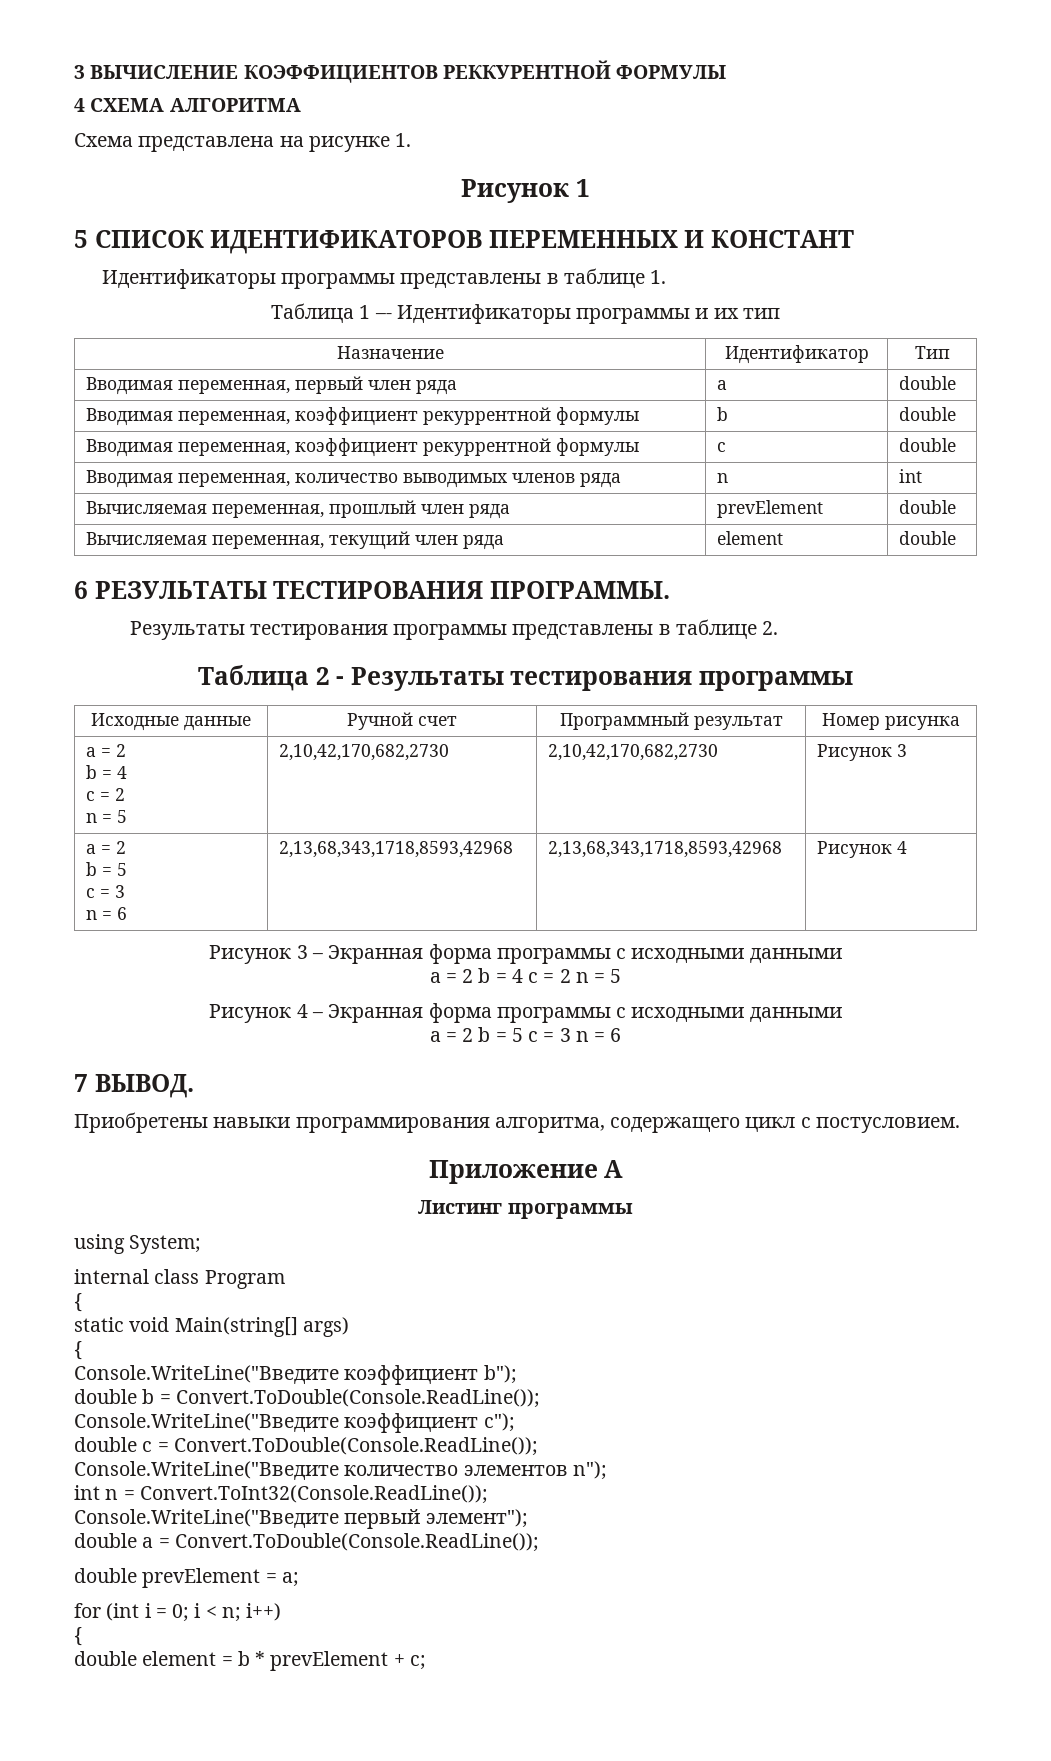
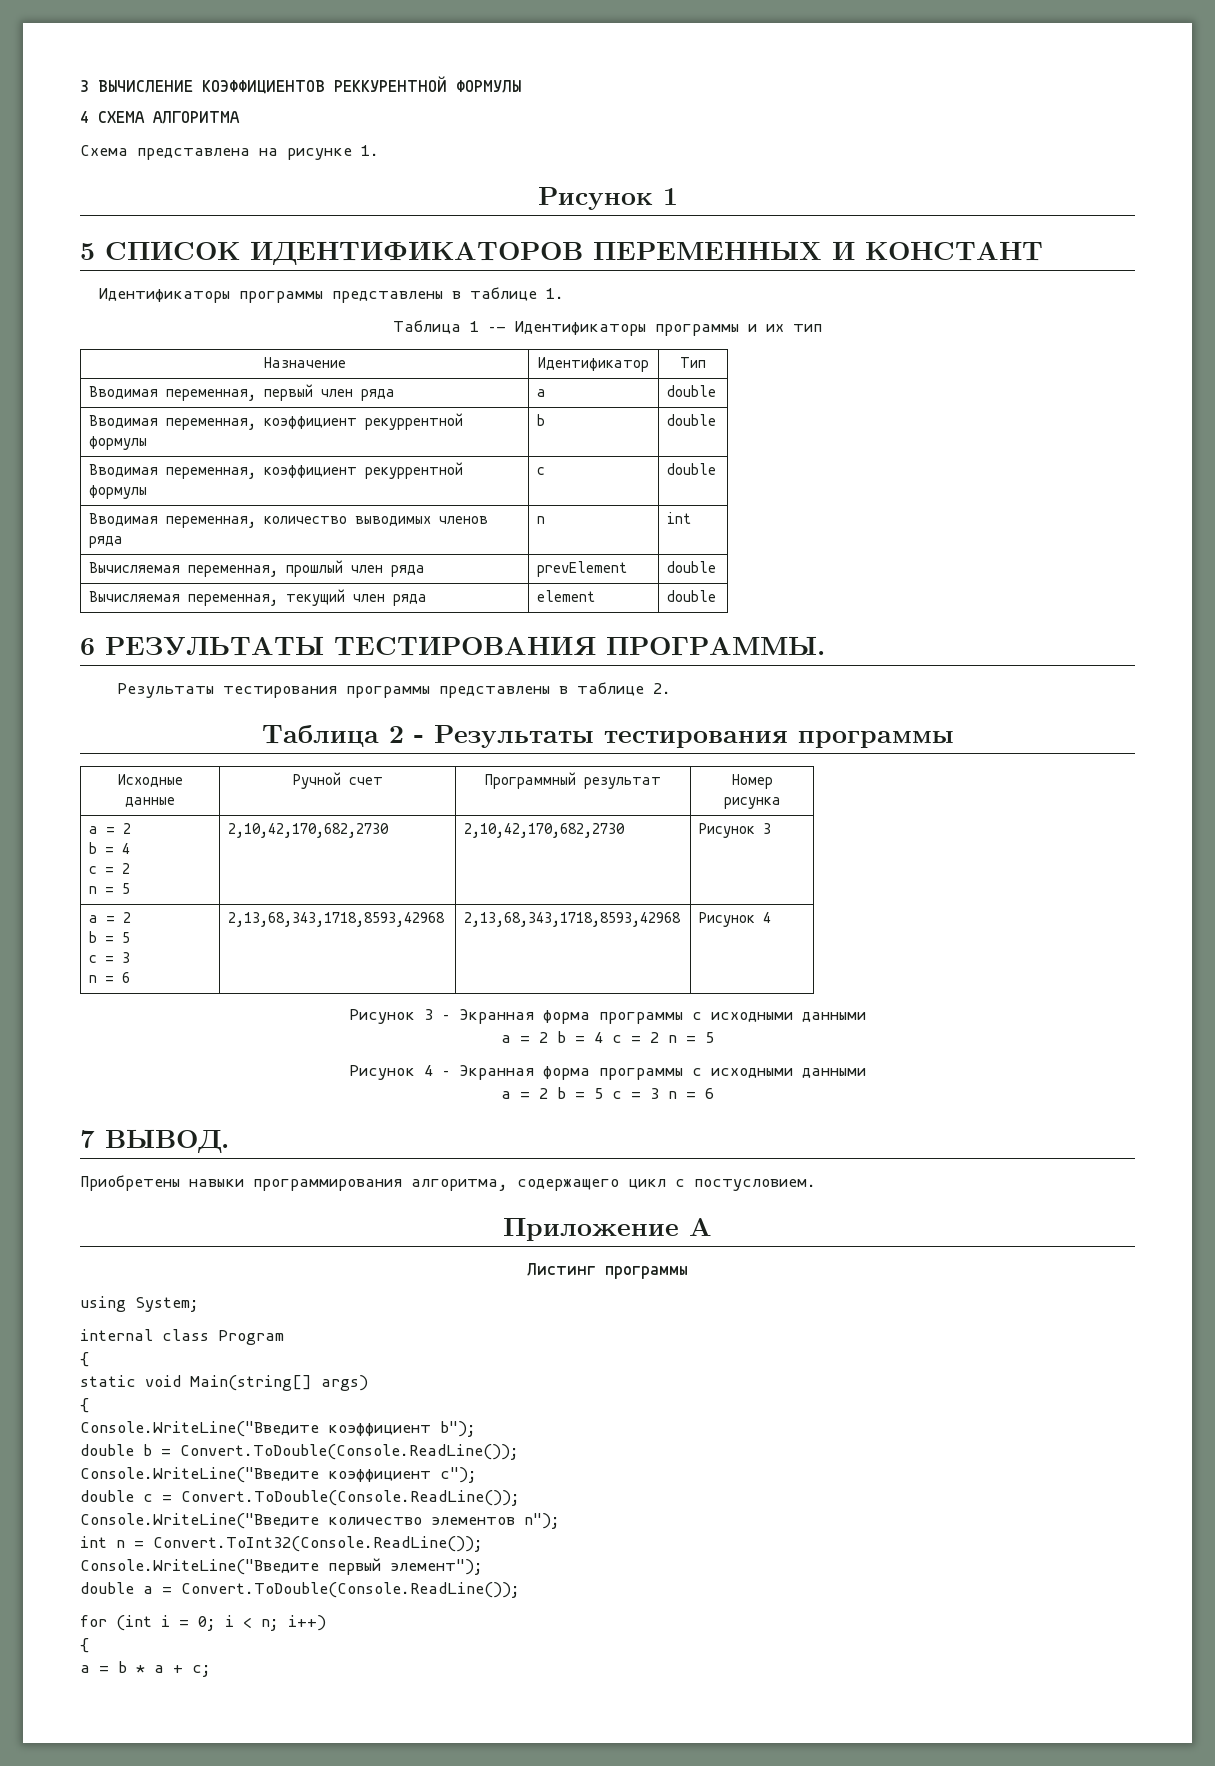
- double prevElement = a;
- double element = b * prevElement + c;
+ a = b * a + c;

